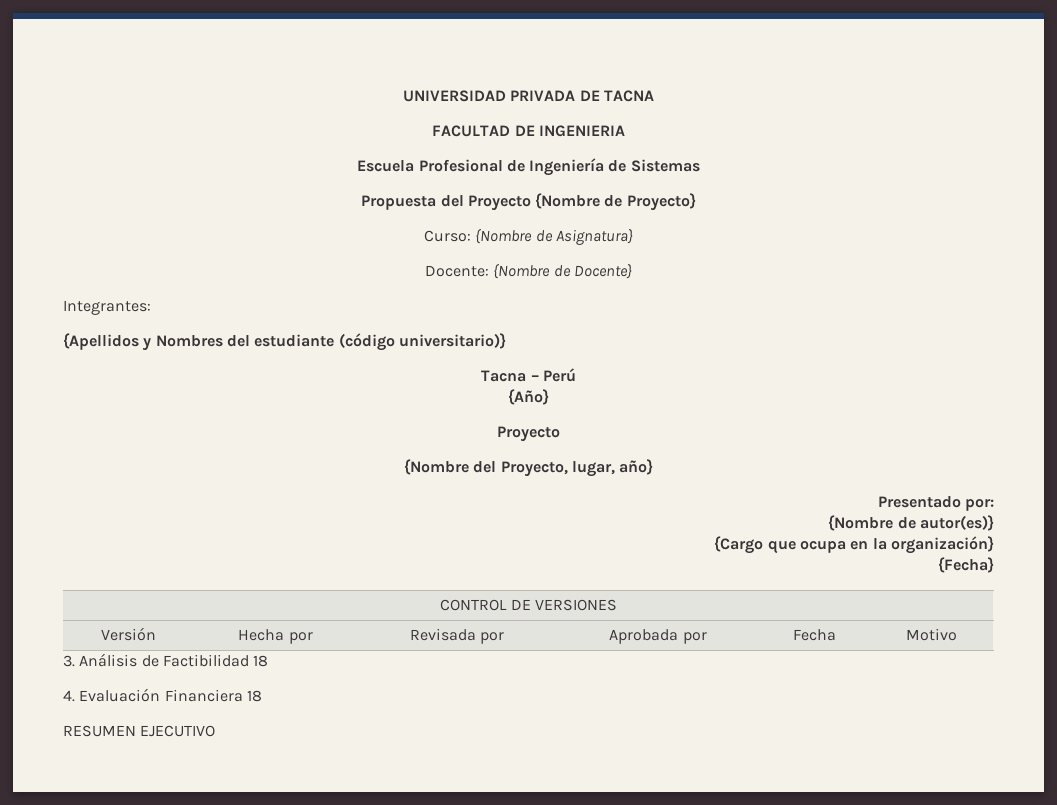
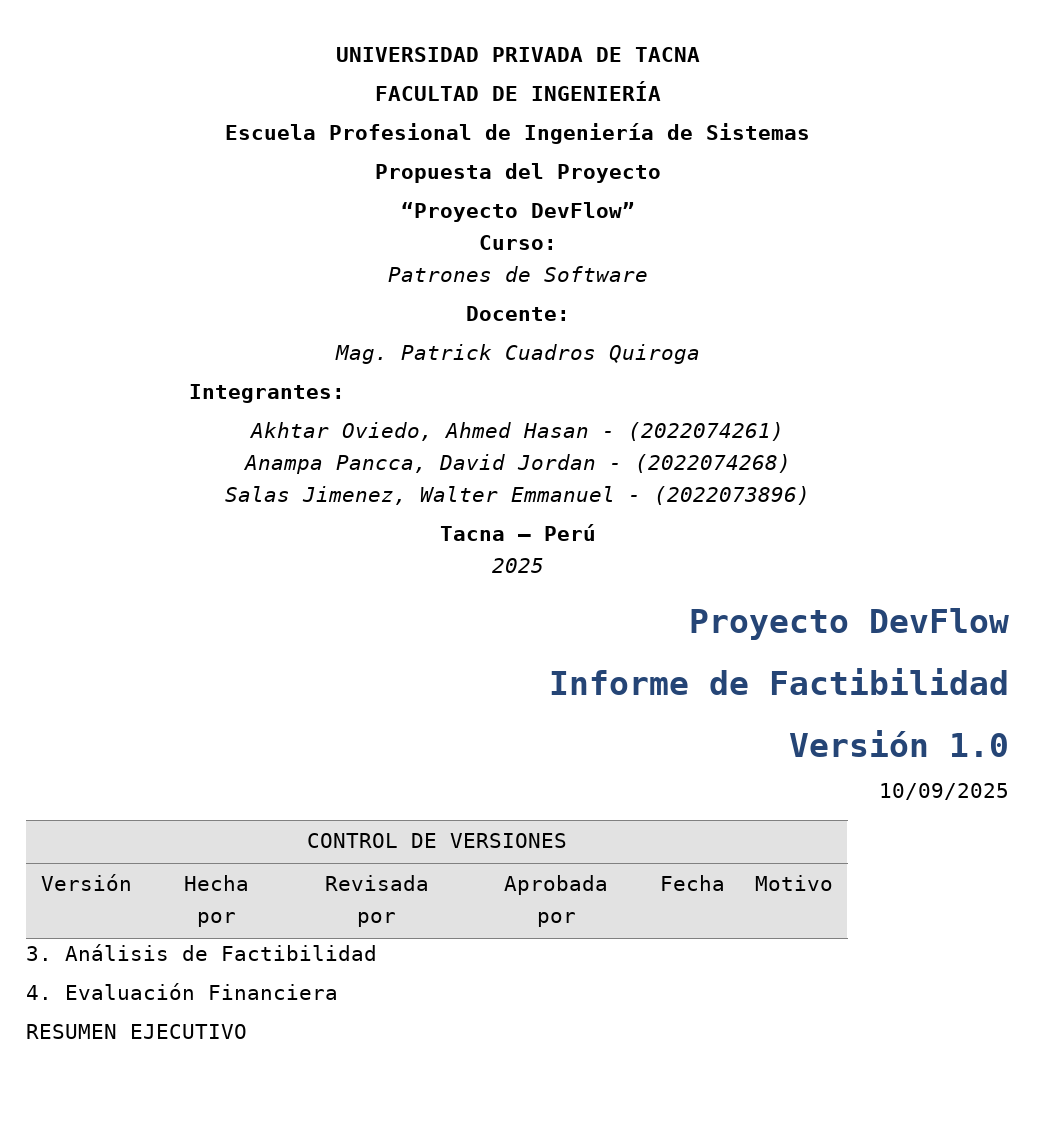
- FACULTAD DE INGENIERIA
+ FACULTAD DE INGENIERÍA
- Propuesta del Proyecto {Nombre de Proyecto}
- Curso: {Nombre de Asignatura}
- Docente: {Nombre de Docente}
+ Propuesta del Proyecto
+ “Proyecto DevFlow”
+ Curso:
+ Patrones de Software
+ Docente:
+ Mag. Patrick Cuadros Quiroga
  Integrantes:
- {Apellidos y Nombres del estudiante (código universitario)}
+ Akhtar Oviedo, Ahmed Hasan - (2022074261)
+ Anampa Pancca, David Jordan - (2022074268)
+ Salas Jimenez, Walter Emmanuel - (2022073896)
- {Año}
- Proyecto
- {Nombre del Proyecto, lugar, año}
- Presentado por:
- {Nombre de autor(es)}
- {Cargo que ocupa en la organización}
- {Fecha}
+ 2025
+ Proyecto DevFlow
+ Informe de Factibilidad
+ Versión 1.0
+ 10/09/2025
- 3. Análisis de Factibilidad 18
+ 3. Análisis de Factibilidad
- 4. Evaluación Financiera 18
+ 4. Evaluación Financiera

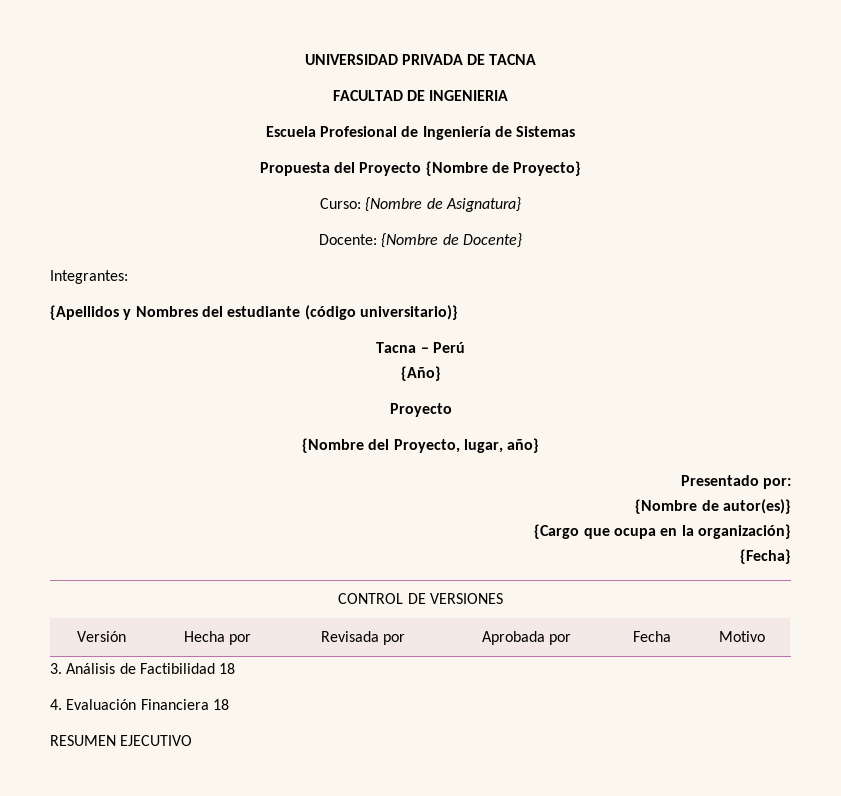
- FACULTAD DE INGENIERÍA
+ FACULTAD DE INGENIERIA
- Propuesta del Proyecto
- “Proyecto DevFlow”
- Curso:
- Patrones de Software
- Docente:
- Mag. Patrick Cuadros Quiroga
+ Propuesta del Proyecto {Nombre de Proyecto}
+ Curso: {Nombre de Asignatura}
+ Docente: {Nombre de Docente}
  Integrantes:
- Akhtar Oviedo, Ahmed Hasan - (2022074261)
- Anampa Pancca, David Jordan - (2022074268)
- Salas Jimenez, Walter Emmanuel - (2022073896)
+ {Apellidos y Nombres del estudiante (código universitario)}
- 2025
- Proyecto DevFlow
- Informe de Factibilidad
- Versión 1.0
- 10/09/2025
+ {Año}
+ Proyecto
+ {Nombre del Proyecto, lugar, año}
+ Presentado por:
+ {Nombre de autor(es)}
+ {Cargo que ocupa en la organización}
+ {Fecha}
- 3. Análisis de Factibilidad
+ 3. Análisis de Factibilidad 18
- 4. Evaluación Financiera
+ 4. Evaluación Financiera 18

